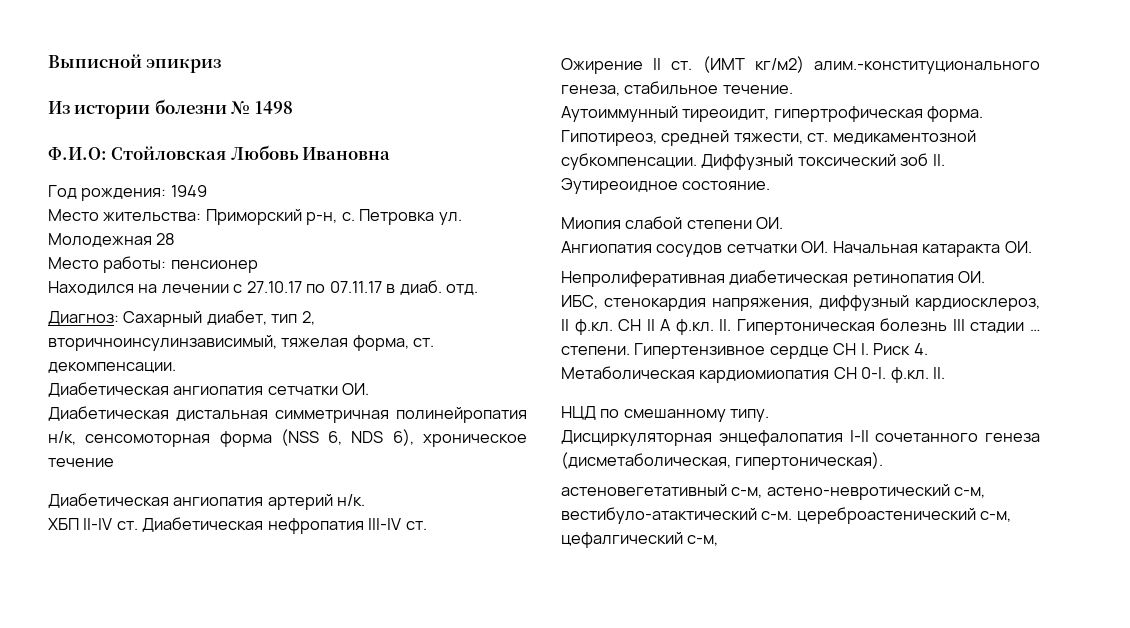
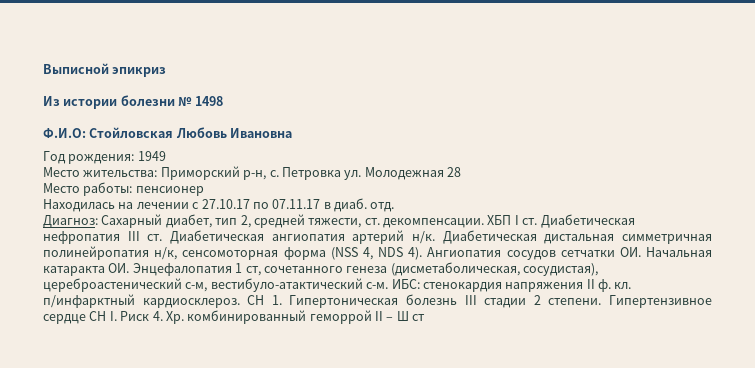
- Находился на лечении с 27.10.17 по 07.11.17 в диаб. отд.
+ Находилась на лечении с 27.10.17 по 07.11.17 в диаб. отд.
- Диагноз: Сахарный диабет, тип 2, вторичноинсулинзависимый, тяжелая форма, ст. декомпенсации.
- Диабетическая ангиопатия сетчатки ОИ.
- Диабетическая дистальная симметричная полинейропатия н/к, сенсомоторная форма (NSS 6, NDS 6), хроническое течение
- Диабетическая ангиопатия артерий н/к.
- ХБП II-IV ст. Диабетическая нефропатия III-IV ст.
- Ожирение II ст. (ИМТ кг/м2) алим.-конституционального генеза, стабильное течение.
- Аутоиммунный тиреоидит, гипертрофическая форма. Гипотиреоз, средней тяжести, ст. медикаментозной субкомпенсации. Диффузный токсический зоб II. Эутиреоидное состояние.
- Миопия слабой степени ОИ.
- Ангиопатия сосудов сетчатки ОИ. Начальная катаракта ОИ.
- Непролиферативная диабетическая ретинопатия ОИ.
- ИБС, стенокардия напряжения, диффузный кардиосклероз, II ф.кл. СН II А ф.кл. II. Гипертоническая болезнь III стадии … степени.
+ Диагноз: Сахарный диабет, тип 2, средней тяжести, ст. декомпенсации. ХБП I ст. Диабетическая нефропатия III ст. Диабетическая ангиопатия артерий н/к. Диабетическая дистальная симметричная полинейропатия н/к, сенсомоторная форма (NSS 4, NDS 4). Ангиопатия сосудов сетчатки ОИ. Начальная катаракта ОИ. Энцефалопатия 1 ст, сочетанного генеза (дисметаболическая, сосудистая), цереброастенический с-м, вестибуло-атактический с-м. ИБС: стенокардия напряжения II ф. кл. п/инфарктный кардиосклероз. СН 1. Гипертоническая болезнь III стадии 2 степени.
- Гипертензивное сердце СН I. Риск 4. Метаболическая кардиомиопатия СН 0-I. ф.кл. II.
- НЦД по смешанному типу.
- Дисциркуляторная энцефалопатия I-II сочетанного генеза (дисметаболическая, гипертоническая).
- астеновегетативный с-м, астено-невротический с-м, вестибуло-атактический с-м. цереброастенический с-м, цефалгический с-м,
+ Гипертензивное сердце СН I. Риск 4. Хр. комбинированный геморрой II – Ш ст

